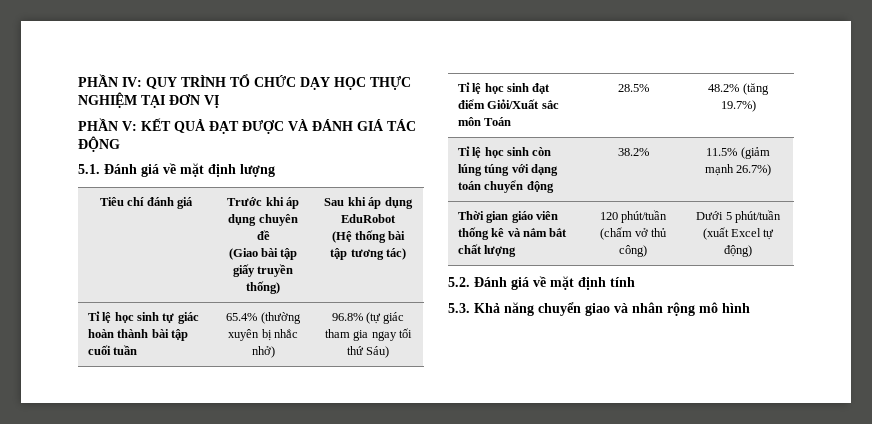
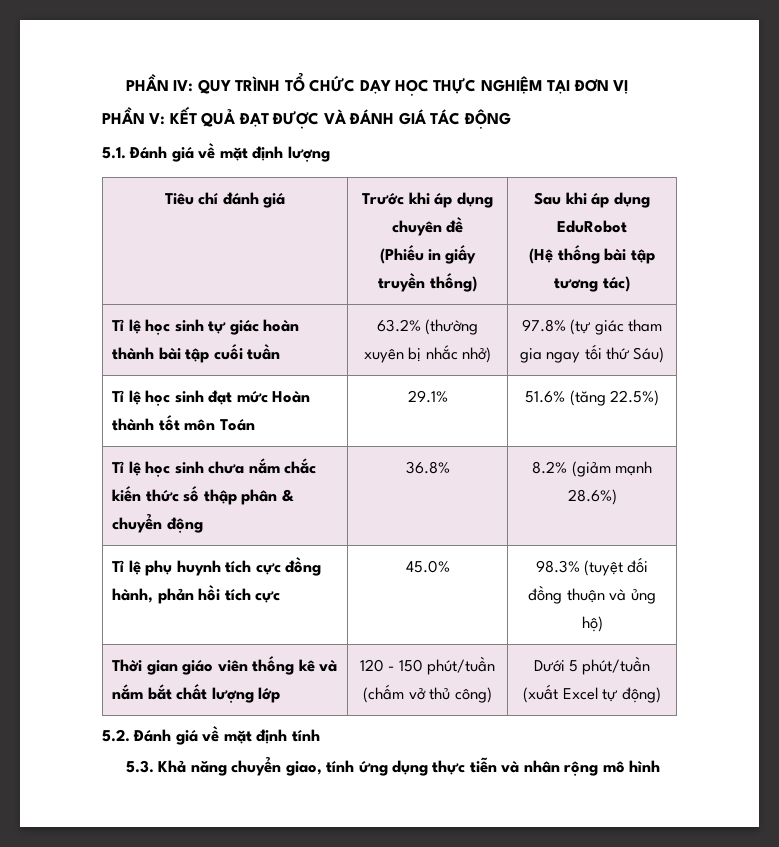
  Tiêu chí đánh giá | Trước khi áp dụng chuyên đề
- (Giao bài tập giấy truyền thống) | Sau khi áp dụng EduRobot
+ (Phiếu in giấy truyền thống) | Sau khi áp dụng EduRobot
- Tỉ lệ học sinh tự giác hoàn thành bài tập cuối tuần | 65.4% (thường xuyên bị nhắc nhở) | 96.8% (tự giác tham gia ngay tối thứ Sáu)
+ Tỉ lệ học sinh tự giác hoàn thành bài tập cuối tuần | 63.2% (thường xuyên bị nhắc nhở) | 97.8% (tự giác tham gia ngay tối thứ Sáu)
- Tỉ lệ học sinh đạt điểm Giỏi/Xuất sắc môn Toán | 28.5% | 48.2% (tăng 19.7%)
- Tỉ lệ học sinh còn lúng túng với dạng toán chuyển động | 38.2% | 11.5% (giảm mạnh 26.7%)
+ Tỉ lệ học sinh đạt mức Hoàn thành tốt môn Toán | 29.1% | 51.6% (tăng 22.5%)
+ Tỉ lệ học sinh chưa nắm chắc kiến thức số thập phân & chuyển động | 36.8% | 8.2% (giảm mạnh 28.6%)
+ Tỉ lệ phụ huynh tích cực đồng hành, phản hồi tích cực | 45.0% | 98.3% (tuyệt đối đồng thuận và ủng hộ)
- Thời gian giáo viên thống kê và nắm bắt chất lượng | 120 phút/tuần (chấm vở thủ công) | Dưới 5 phút/tuần (xuất Excel tự động)
+ Thời gian giáo viên thống kê và nắm bắt chất lượng lớp | 120 - 150 phút/tuần (chấm vở thủ công) | Dưới 5 phút/tuần (xuất Excel tự động)
- 5.3. Khả năng chuyển giao và nhân rộng mô hình
+ 5.3. Khả năng chuyển giao, tính ứng dụng thực tiễn và nhân rộng mô hình

